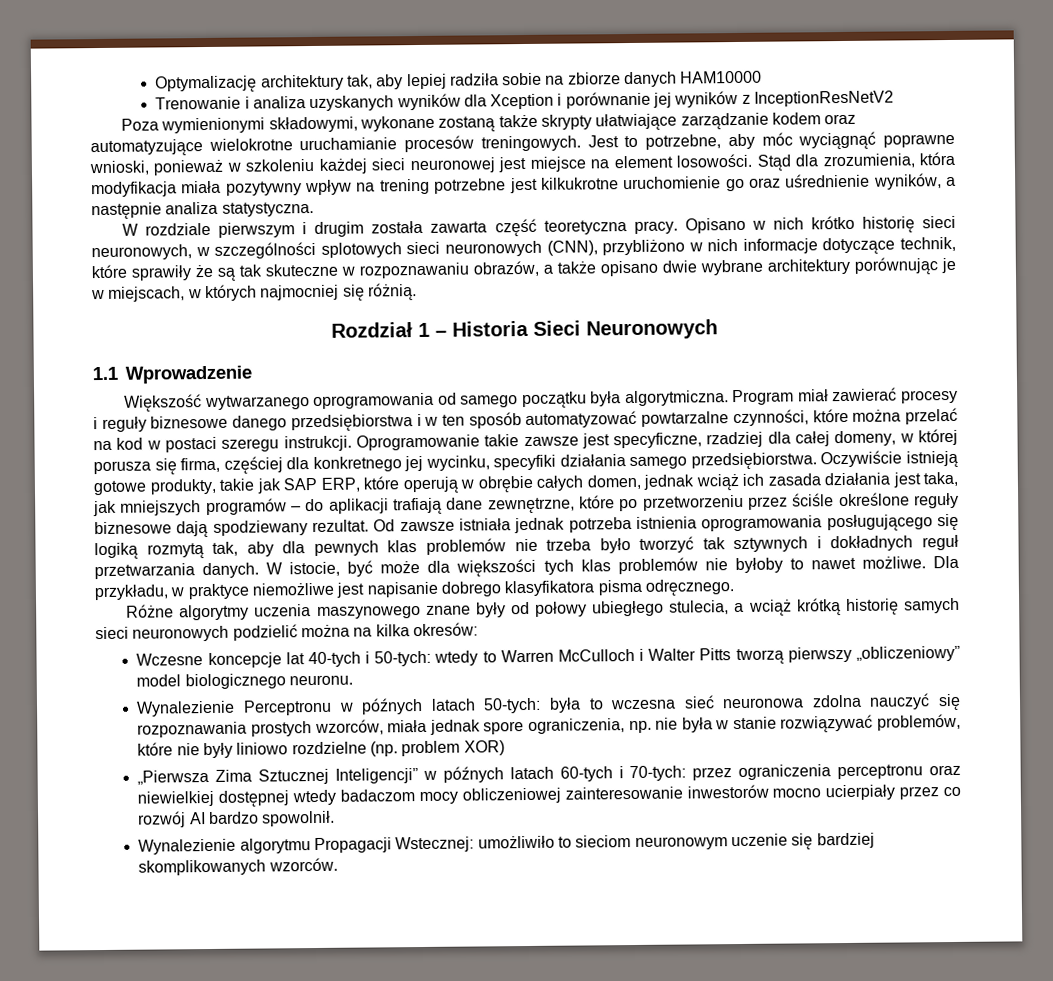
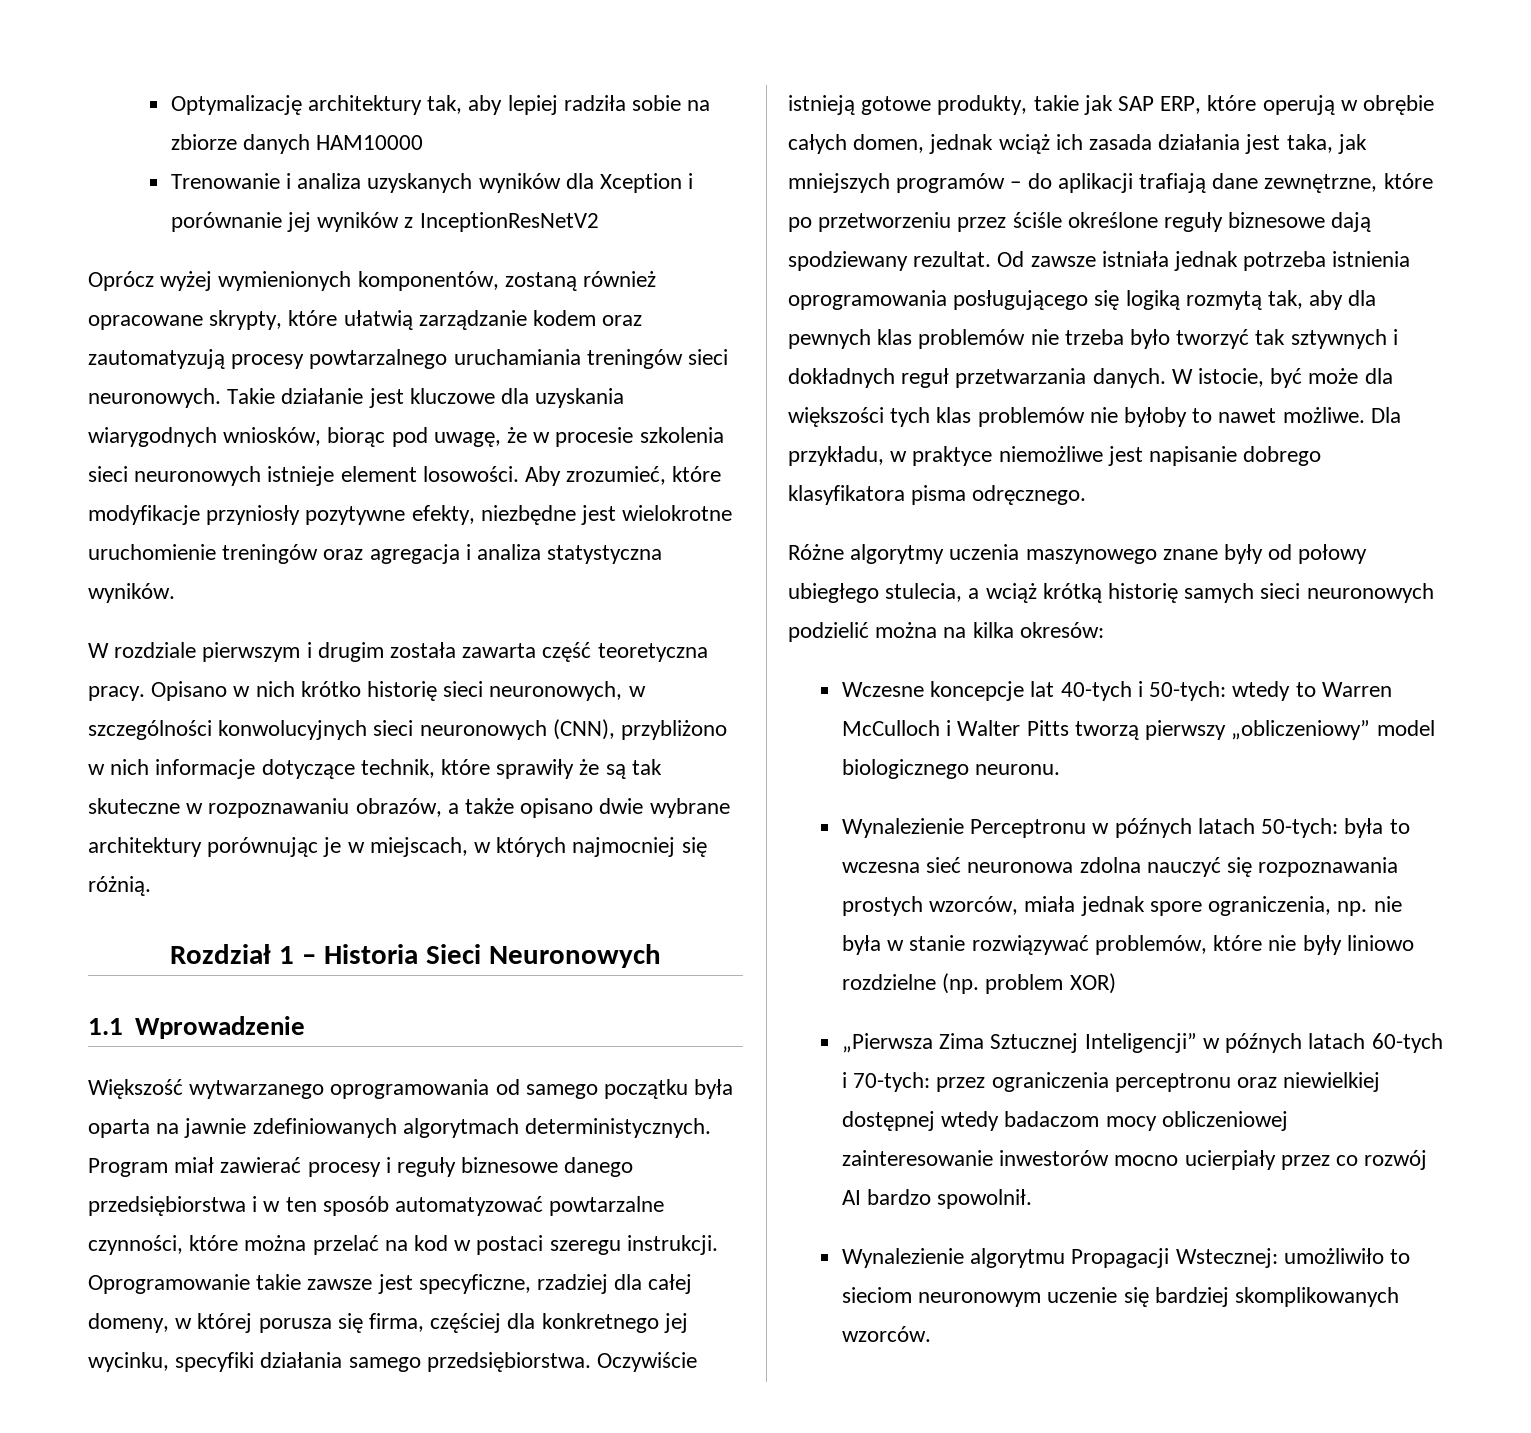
- Poza wymienionymi składowymi, wykonane zostaną także skrypty ułatwiające zarządzanie kodem oraz automatyzujące wielokrotne uruchamianie procesów treningowych. Jest to potrzebne, aby móc wyciągnąć poprawne wnioski, ponieważ w szkoleniu każdej sieci neuronowej jest miejsce na element losowości. Stąd dla zrozumienia, która modyfikacja miała pozytywny wpływ na trening potrzebne jest kilkukrotne uruchomienie go oraz uśrednienie wyników, a następnie analiza statystyczna.
+ Oprócz wyżej wymienionych komponentów, zostaną również opracowane skrypty, które ułatwią zarządzanie kodem oraz zautomatyzują procesy powtarzalnego uruchamiania treningów sieci neuronowych. Takie działanie jest kluczowe dla uzyskania wiarygodnych wniosków, biorąc pod uwagę, że w procesie szkolenia sieci neuronowych istnieje element losowości. Aby zrozumieć, które modyfikacje przyniosły pozytywne efekty, niezbędne jest wielokrotne uruchomienie treningów oraz agregacja i analiza statystyczna wyników.
- Opisano w nich krótko historię sieci neuronowych, w szczególności splotowych sieci neuronowych (CNN), przybliżono w nich informacje dotyczące technik, które sprawiły że są tak skuteczne w rozpoznawaniu obrazów, a także opisano dwie wybrane architektury porównując je w miejscach, w których najmocniej się różnią.
+ Opisano w nich krótko historię sieci neuronowych, w szczególności konwolucyjnych sieci neuronowych (CNN), przybliżono w nich informacje dotyczące technik, które sprawiły że są tak skuteczne w rozpoznawaniu obrazów, a także opisano dwie wybrane architektury porównując je w miejscach, w których najmocniej się różnią.
- Większość wytwarzanego oprogramowania od samego początku była algorytmiczna.
+ Większość wytwarzanego oprogramowania od samego początku była oparta na jawnie zdefiniowanych algorytmach deterministycznych.

